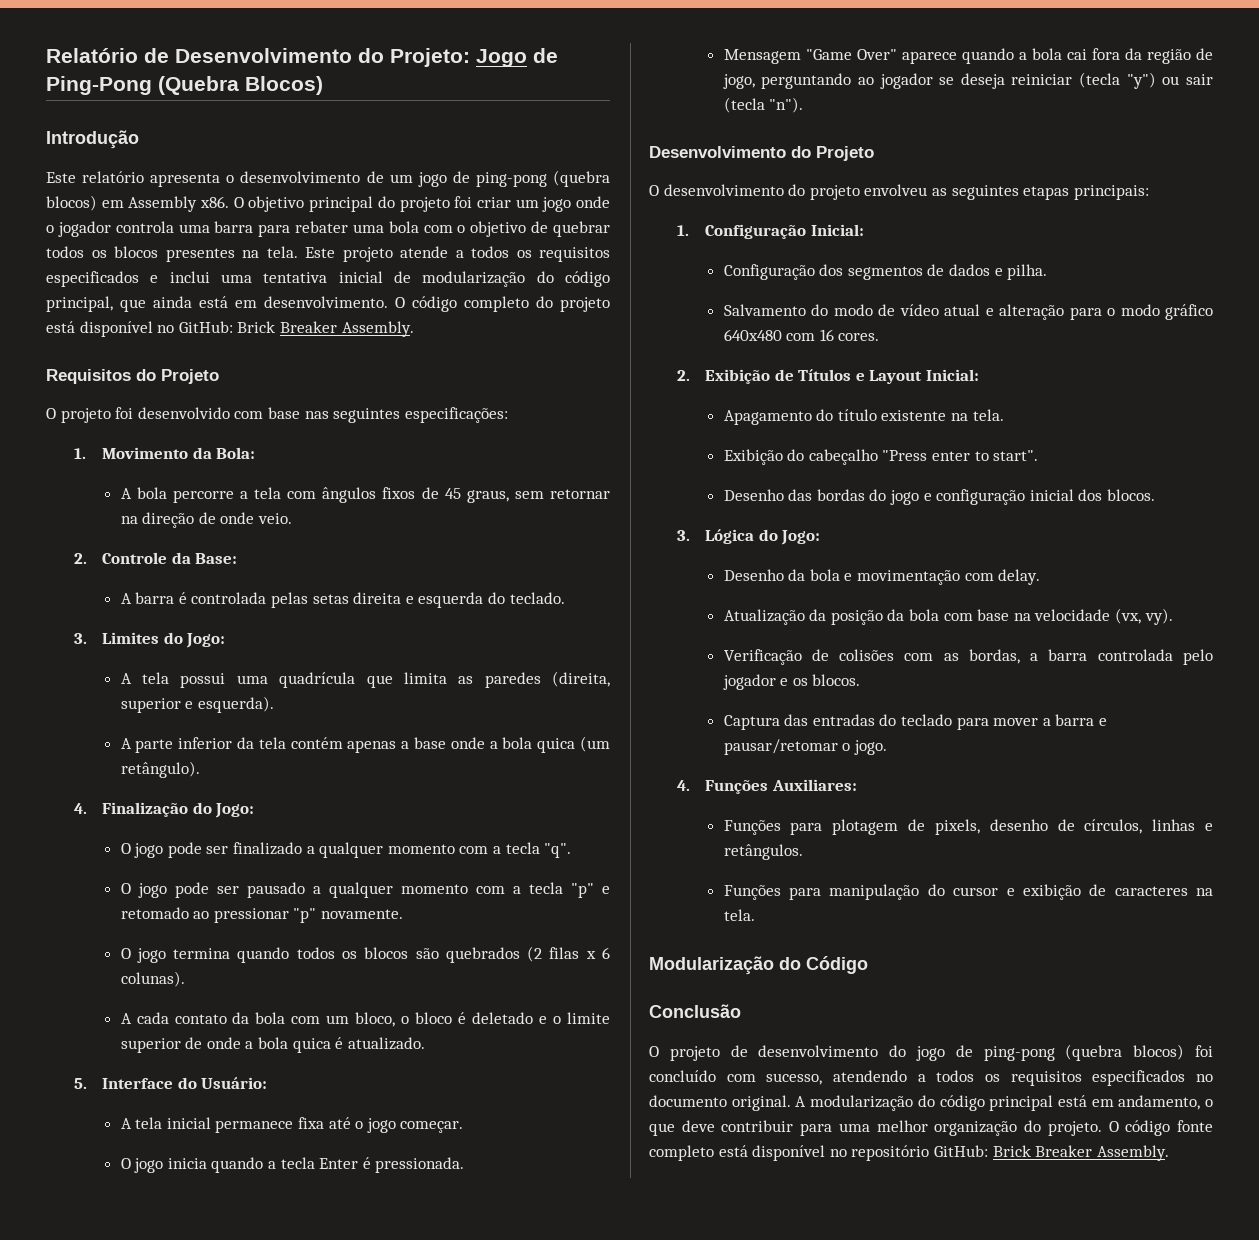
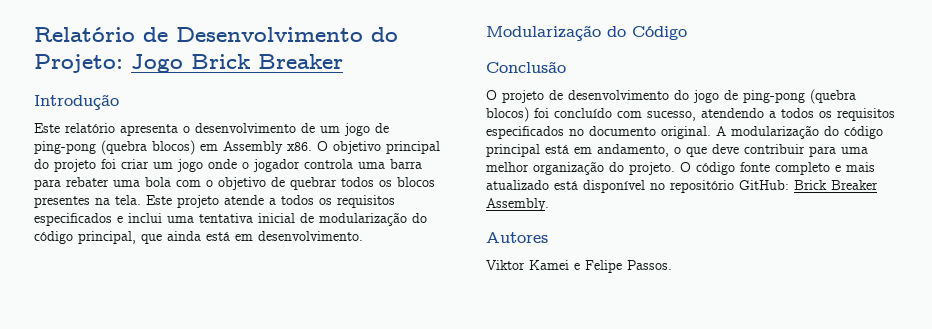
- Relatório de Desenvolvimento do Projeto: Jogo de Ping-Pong (Quebra Blocos)
+ Relatório de Desenvolvimento do Projeto: Jogo Brick Breaker
- O código completo do projeto está disponível no GitHub: Brick Breaker Assembly.
- Requisitos do Projeto
- O projeto foi desenvolvido com base nas seguintes especificações:
- 1. Movimento da Bola:
- A bola percorre a tela com ângulos fixos de 45 graus, sem retornar na direção de onde veio.
- 2. Controle da Base:
- A barra é controlada pelas setas direita e esquerda do teclado.
- 3. Limites do Jogo:
- A tela possui uma quadrícula que limita as paredes (direita, superior e esquerda).
- A parte inferior da tela contém apenas a base onde a bola quica (um retângulo).
- 4. Finalização do Jogo:
- O jogo pode ser finalizado a qualquer momento com a tecla "q".
- O jogo pode ser pausado a qualquer momento com a tecla "p" e retomado ao pressionar "p" novamente.
- O jogo termina quando todos os blocos são quebrados (2 filas x 6 colunas).
- A cada contato da bola com um bloco, o bloco é deletado e o limite superior de onde a bola quica é atualizado.
- 5. Interface do Usuário:
- A tela inicial permanece fixa até o jogo começar.
- O jogo inicia quando a tecla Enter é pressionada.
- Mensagem "Game Over" aparece quando a bola cai fora da região de jogo, perguntando ao jogador se deseja reiniciar (tecla "y") ou sair (tecla "n").
- Desenvolvimento do Projeto
- O desenvolvimento do projeto envolveu as seguintes etapas principais:
- 1. Configuração Inicial:
- Configuração dos segmentos de dados e pilha.
- Salvamento do modo de vídeo atual e alteração para o modo gráfico 640x480 com 16 cores.
- 2. Exibição de Títulos e Layout Inicial:
- Apagamento do título existente na tela.
- Exibição do cabeçalho "Press enter to start".
- Desenho das bordas do jogo e configuração inicial dos blocos.
- 3. Lógica do Jogo:
- Desenho da bola e movimentação com delay.
- Atualização da posição da bola com base na velocidade (vx, vy).
- Verificação de colisões com as bordas, a barra controlada pelo jogador e os blocos.
- Captura das entradas do teclado para mover a barra e pausar/retomar o jogo.
- 4. Funções Auxiliares:
- Funções para plotagem de pixels, desenho de círculos, linhas e retângulos.
- Funções para manipulação do cursor e exibição de caracteres na tela.
- O código fonte completo está disponível no repositório GitHub: Brick Breaker Assembly.
+ O código fonte completo e mais atualizado está disponível no repositório GitHub: Brick Breaker Assembly.
+ Autores
+ Viktor Kamei e Felipe Passos.

